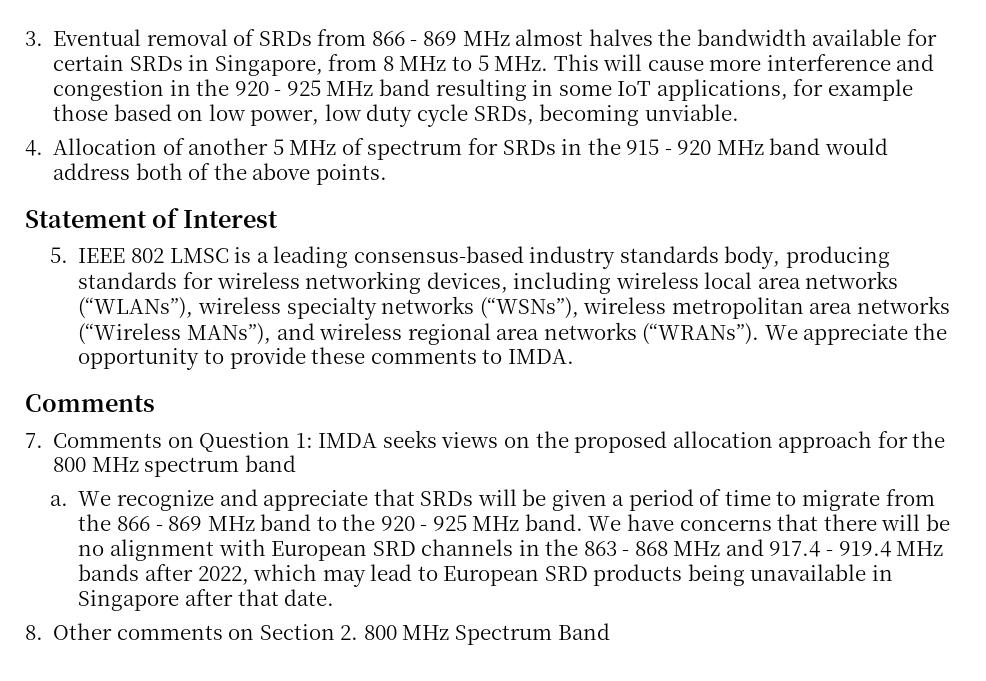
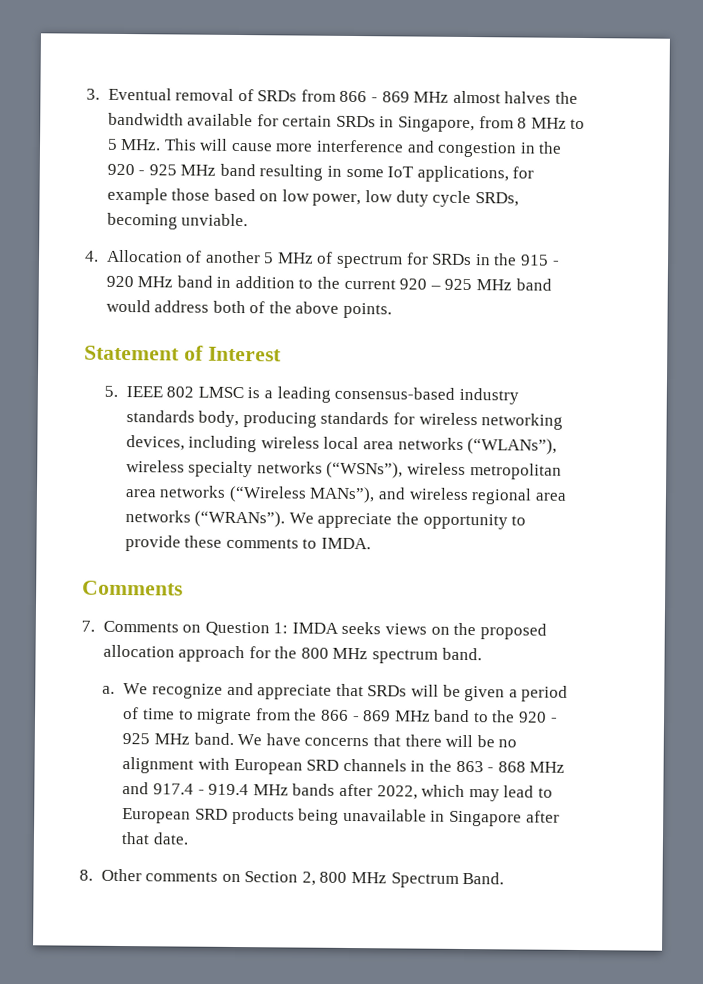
- 4. Allocation of another 5 MHz of spectrum for SRDs in the 915 - 920 MHz band would address both of the above points.
+ 4. Allocation of another 5 MHz of spectrum for SRDs in the 915 - 920 MHz band in addition to the current 920 – 925 MHz band would address both of the above points.
- 7. Comments on Question 1: IMDA seeks views on the proposed allocation approach for the 800 MHz spectrum band
+ 7. Comments on Question 1: IMDA seeks views on the proposed allocation approach for the 800 MHz spectrum band.
- 8. Other comments on Section 2. 800 MHz Spectrum Band
+ 8. Other comments on Section 2, 800 MHz Spectrum Band.

